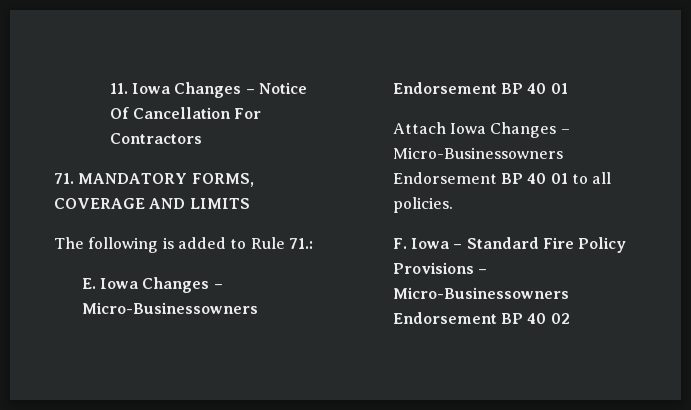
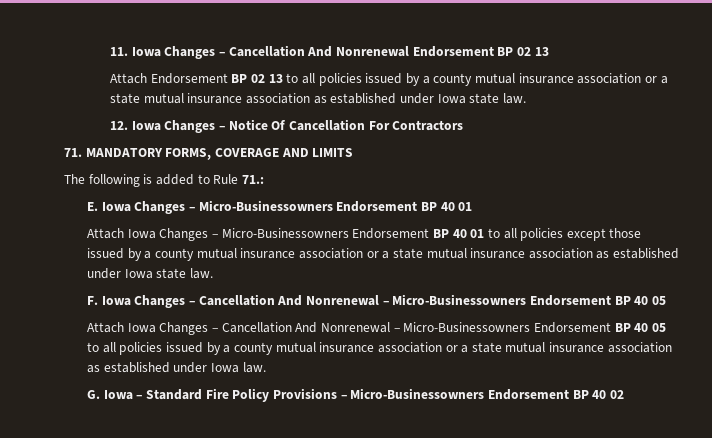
- 11. Iowa Changes – Notice Of Cancellation For Contractors
+ 11. Iowa Changes – Cancellation And Nonrenewal Endorsement BP 02 13
+ Attach Endorsement BP 02 13 to all policies issued by a county mutual insurance association or a state mutual insurance association as established under Iowa state law.
+ 12. Iowa Changes – Notice Of Cancellation For Contractors
- Attach Iowa Changes – Micro-Businessowners Endorsement BP 40 01 to all policies.
- F. Iowa – Standard Fire Policy Provisions – Micro-Businessowners Endorsement BP 40 02
+ Attach Iowa Changes – Micro-Businessowners Endorsement BP 40 01 to all policies except those issued by a county mutual insurance association or a state mutual insurance association as established under Iowa state law.
+ F. Iowa Changes – Cancellation And Nonrenewal – Micro-Businessowners Endorsement BP 40 05
+ Attach Iowa Changes – Cancellation And Nonrenewal – Micro-Businessowners Endorsement BP 40 05 to all policies issued by a county mutual insurance association or a state mutual insurance association as established under Iowa law.
+ G. Iowa – Standard Fire Policy Provisions – Micro-Businessowners Endorsement BP 40 02

